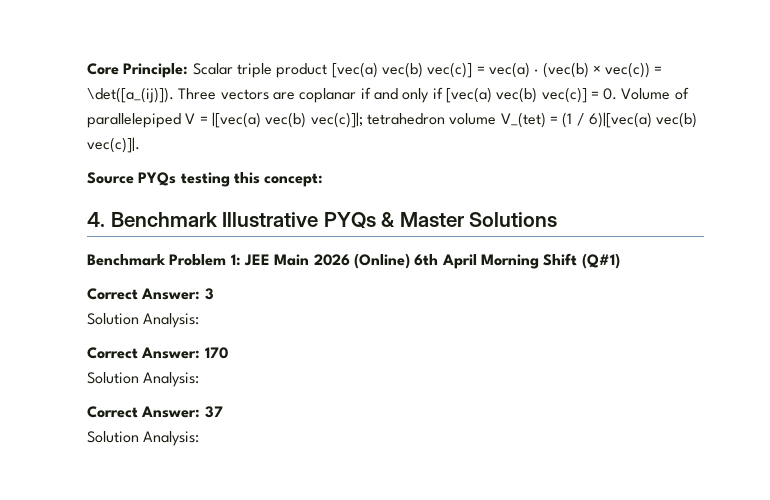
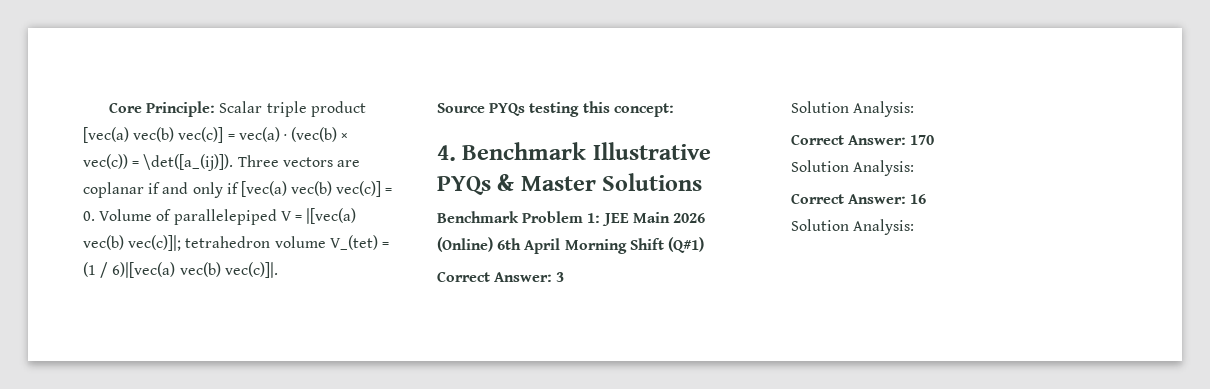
- Correct Answer: 37
+ Correct Answer: 16

